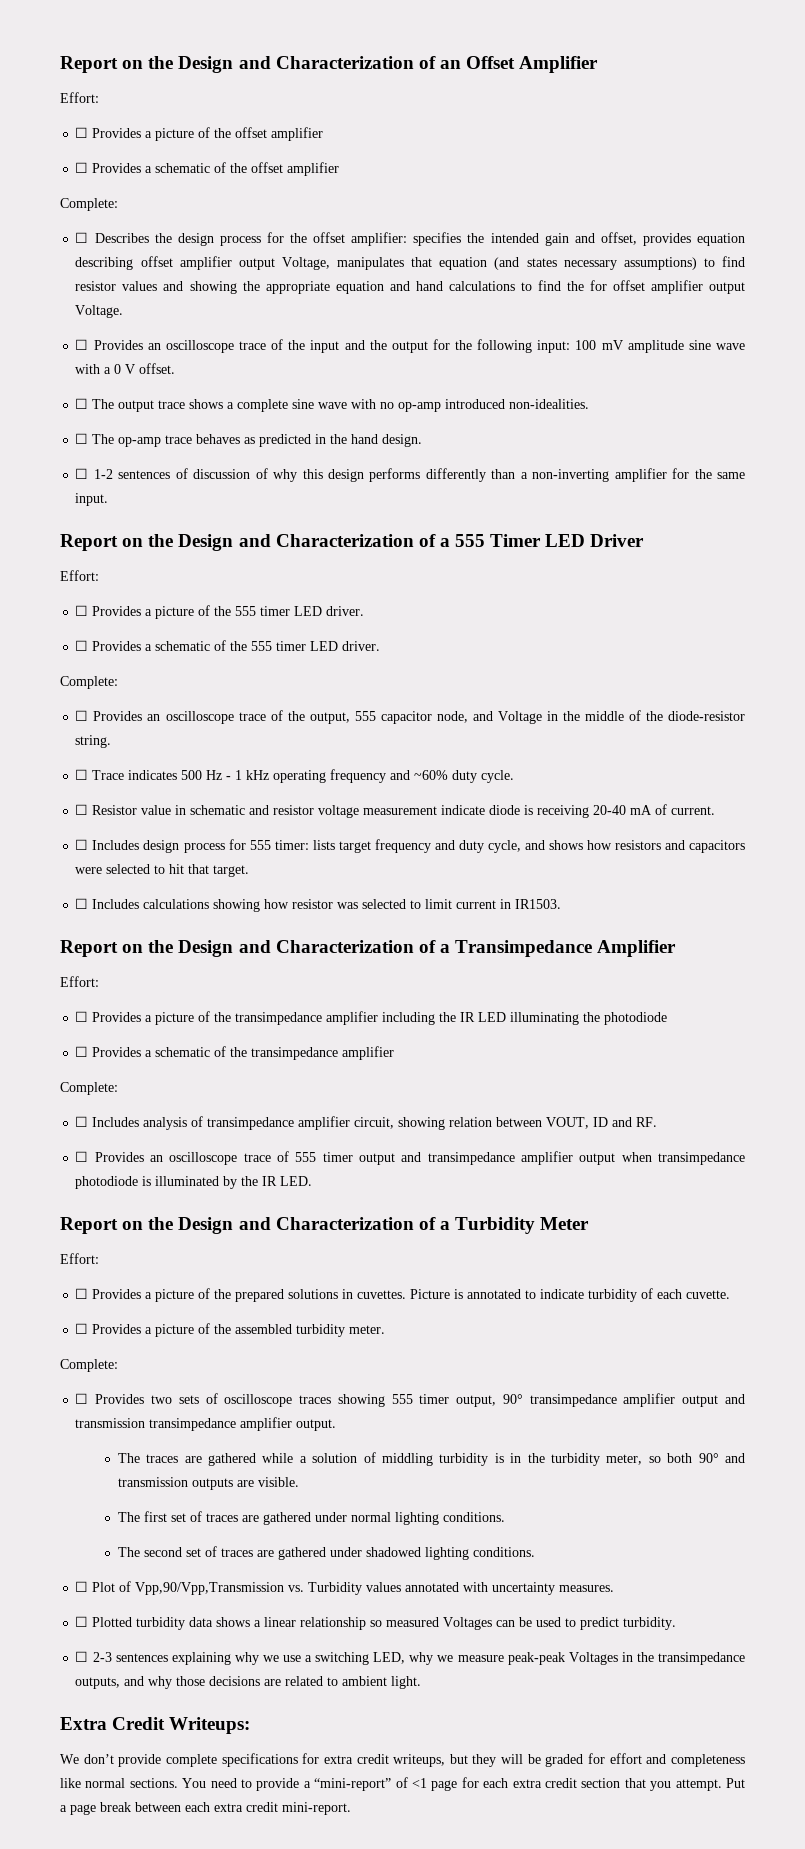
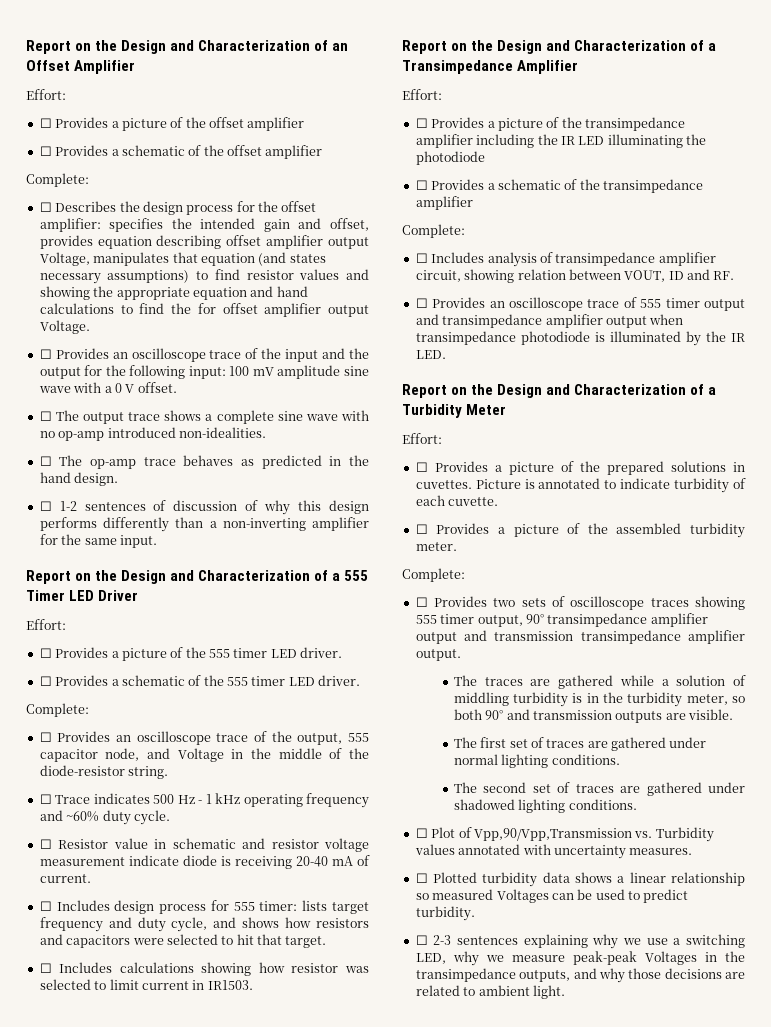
- Extra Credit Writeups:
- We don’t provide complete specifications for extra credit writeups, but they will be graded for effort and completeness like normal sections. You need to provide a “mini-report” of <1 page for each extra credit section that you attempt. Put a page break between each extra credit mini-report.

